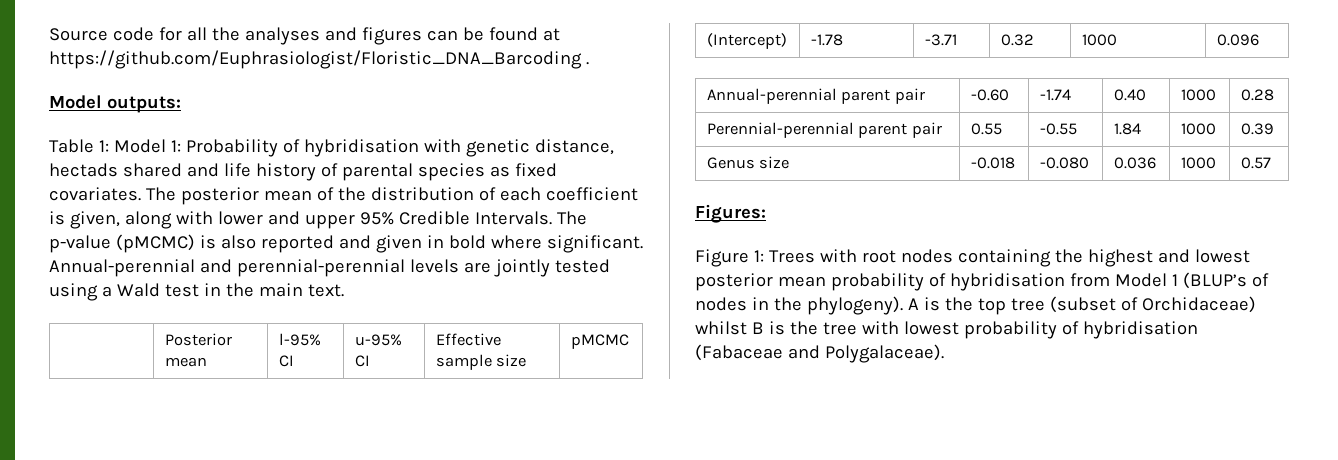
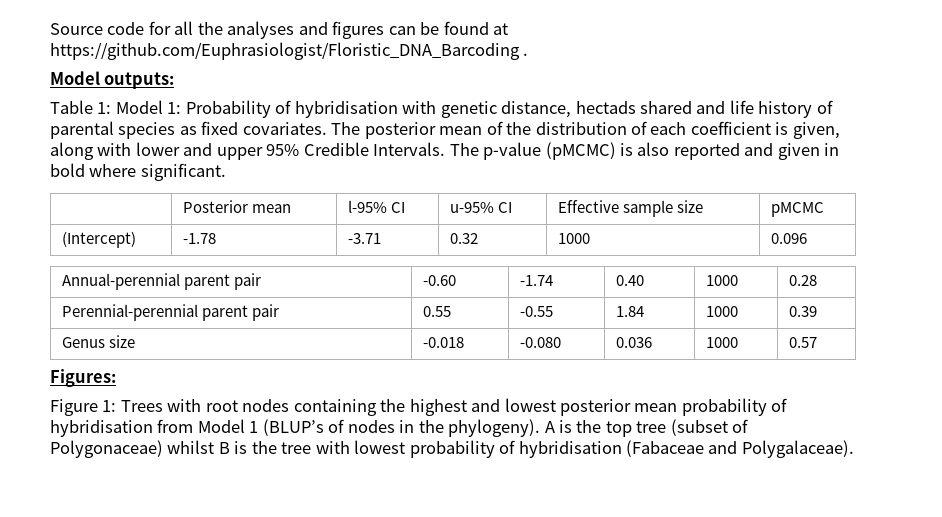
- Annual-perennial and perennial-perennial levels are jointly tested using a Wald test in the main text.
- A is the top tree (subset of Orchidaceae) whilst B is the tree with lowest probability of hybridisation (Fabaceae and Polygalaceae).
+ A is the top tree (subset of Polygonaceae) whilst B is the tree with lowest probability of hybridisation (Fabaceae and Polygalaceae).

